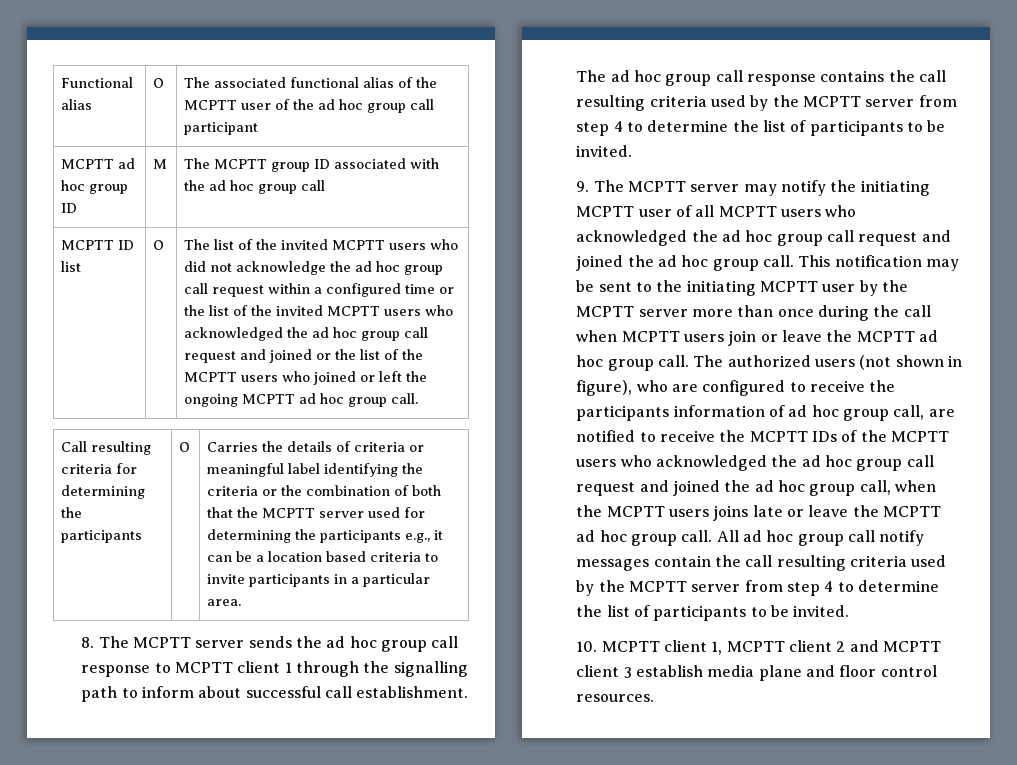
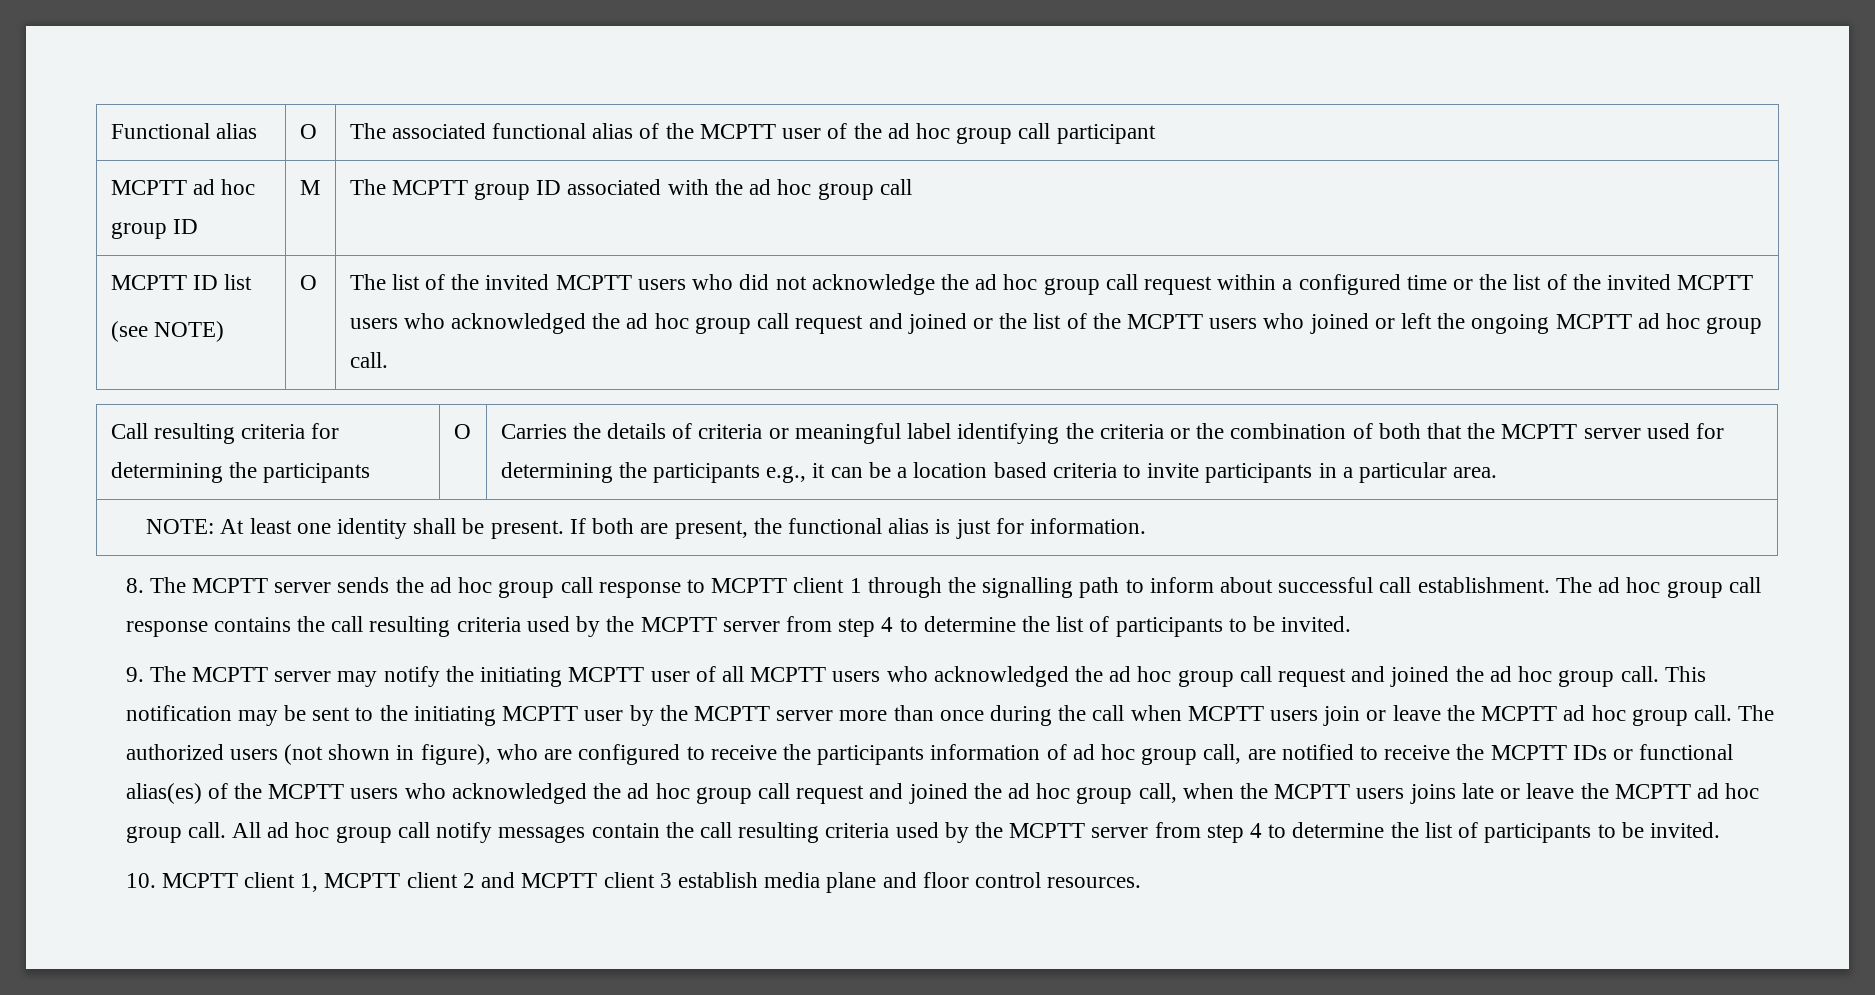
+ (see NOTE)
+ NOTE: At least one identity shall be present. If both are present, the functional alias is just for information.
- The authorized users (not shown in figure), who are configured to receive the participants information of ad hoc group call, are notified to receive the MCPTT IDs of the MCPTT users who acknowledged the ad hoc group call request and joined the ad hoc group call, when the MCPTT users joins late or leave the MCPTT ad hoc group call.
+ The authorized users (not shown in figure), who are configured to receive the participants information of ad hoc group call, are notified to receive the MCPTT IDs or functional alias(es) of the MCPTT users who acknowledged the ad hoc group call request and joined the ad hoc group call, when the MCPTT users joins late or leave the MCPTT ad hoc group call.

